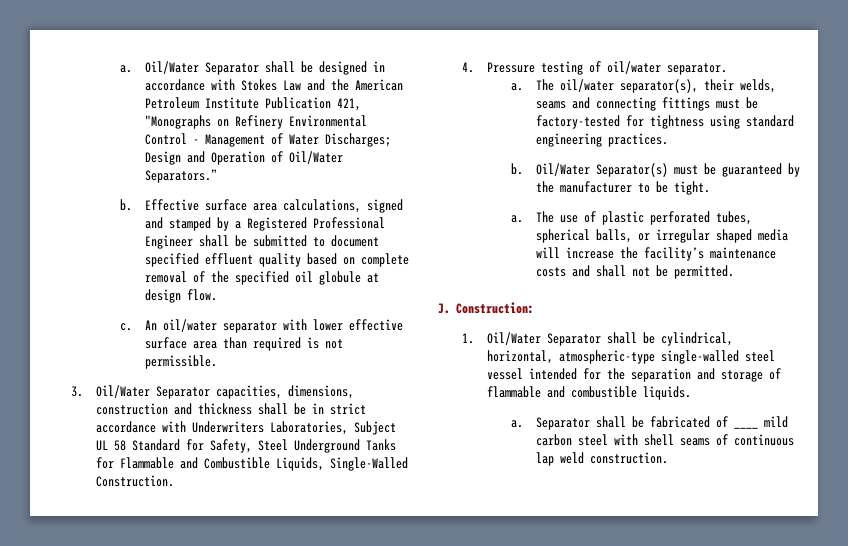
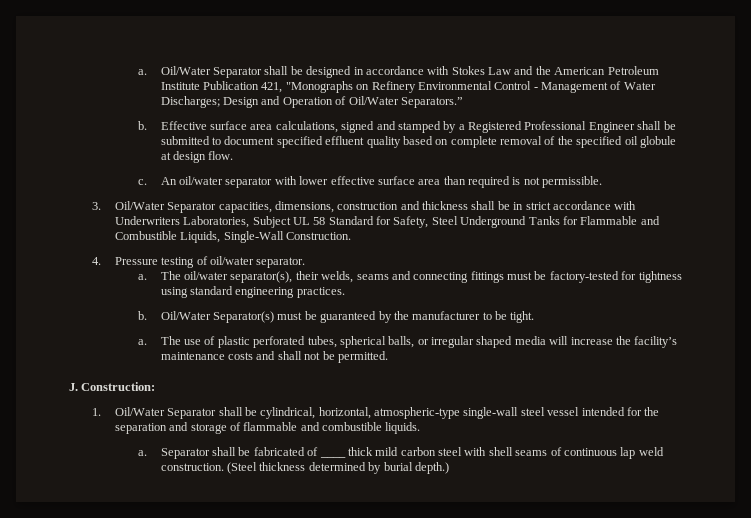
- 3. Oil/Water Separator capacities, dimensions, construction and thickness shall be in strict accordance with Underwriters Laboratories, Subject UL 58 Standard for Safety, Steel Underground Tanks for Flammable and Combustible Liquids, Single-Walled Construction.
+ 3. Oil/Water Separator capacities, dimensions, construction and thickness shall be in strict accordance with Underwriters Laboratories, Subject UL 58 Standard for Safety, Steel Underground Tanks for Flammable and Combustible Liquids, Single-Wall Construction.
- 1. Oil/Water Separator shall be cylindrical, horizontal, atmospheric-type single-walled steel vessel intended for the separation and storage of flammable and combustible liquids.
+ 1. Oil/Water Separator shall be cylindrical, horizontal, atmospheric-type single-wall steel vessel intended for the separation and storage of flammable and combustible liquids.
- Separator shall be fabricated of ____ mild carbon steel with shell seams of continuous lap weld construction.
+ Separator shall be fabricated of ____ thick mild carbon steel with shell seams of continuous lap weld construction.
+ (Steel thickness determined by burial depth.)

